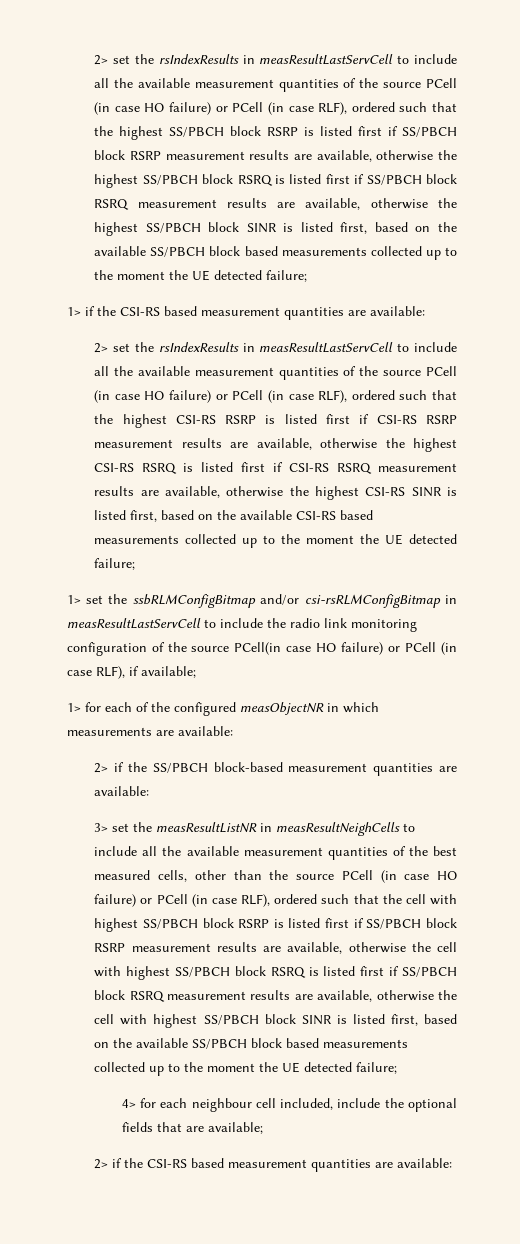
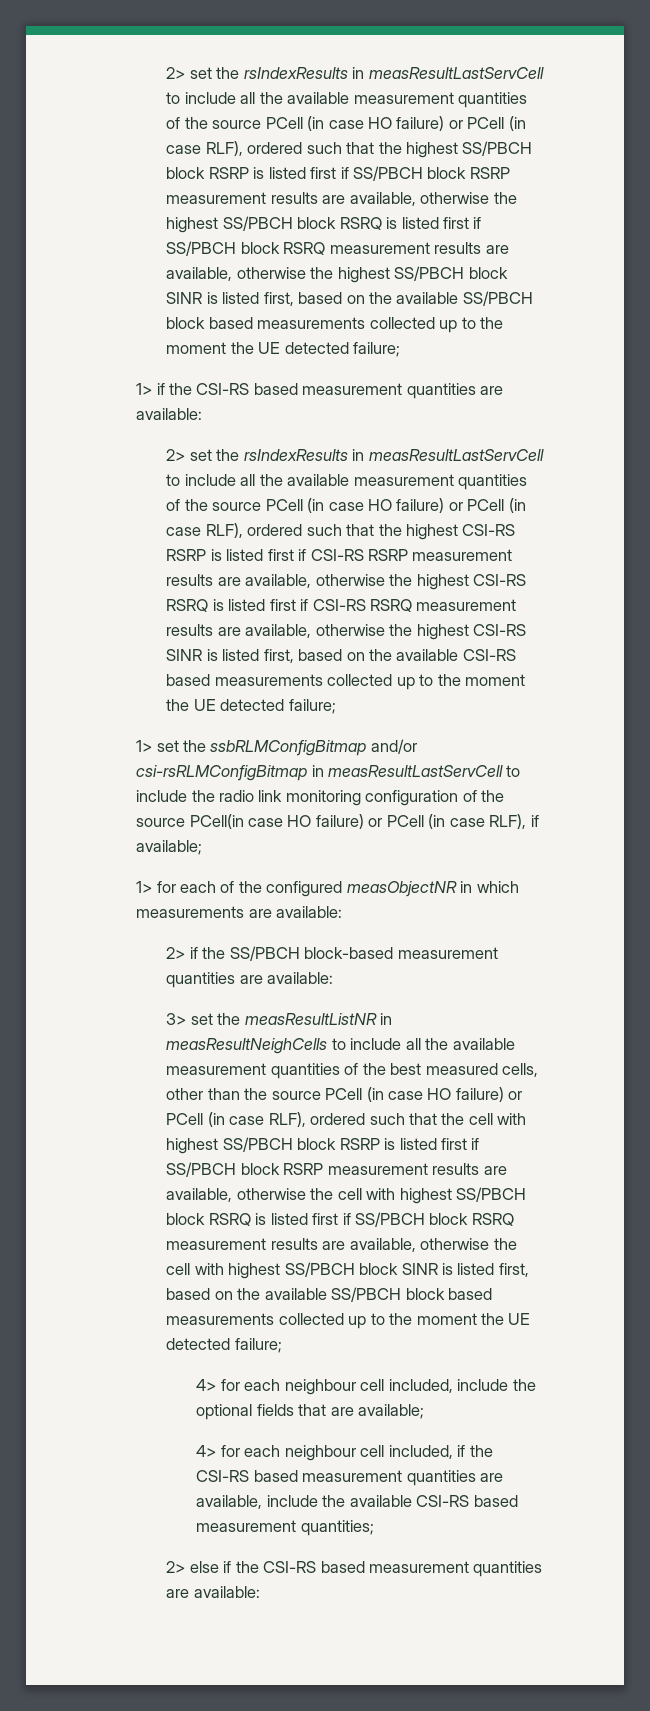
- 2> if the CSI-RS based measurement quantities are available:
+ 4> for each neighbour cell included, if the CSI-RS based measurement quantities are available, include the available CSI-RS based measurement quantities;
+ 2> else if the CSI-RS based measurement quantities are available:

